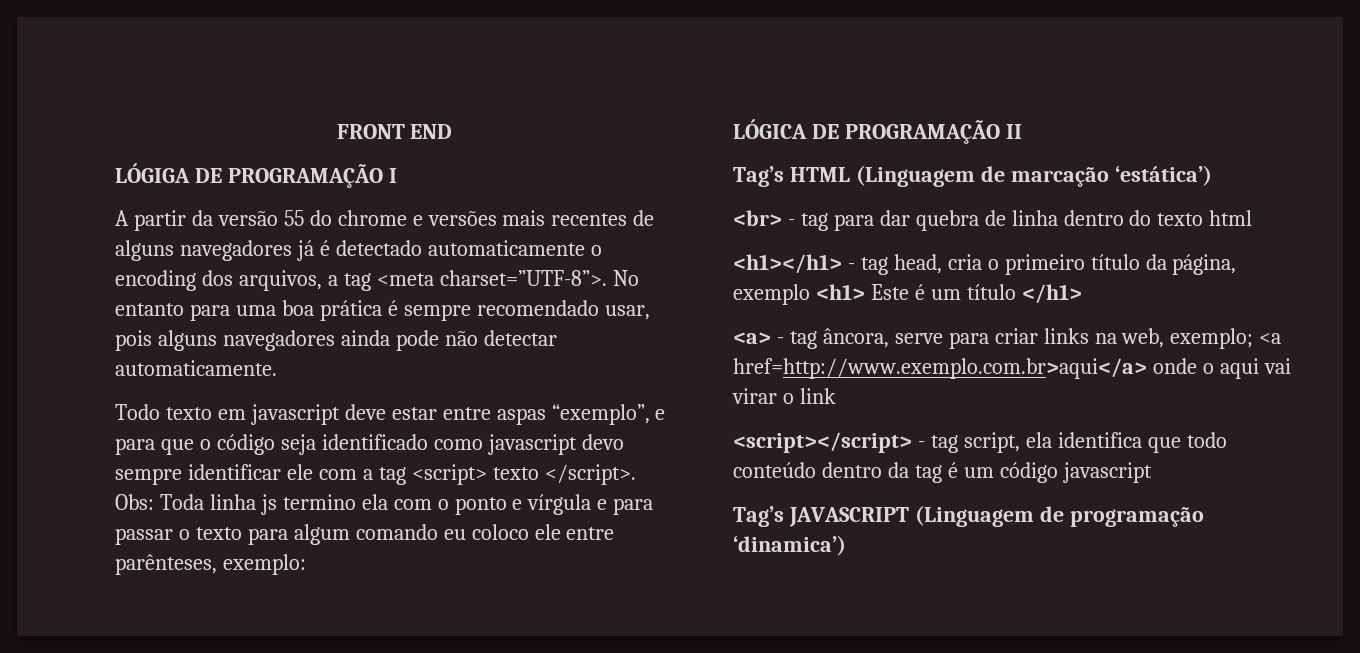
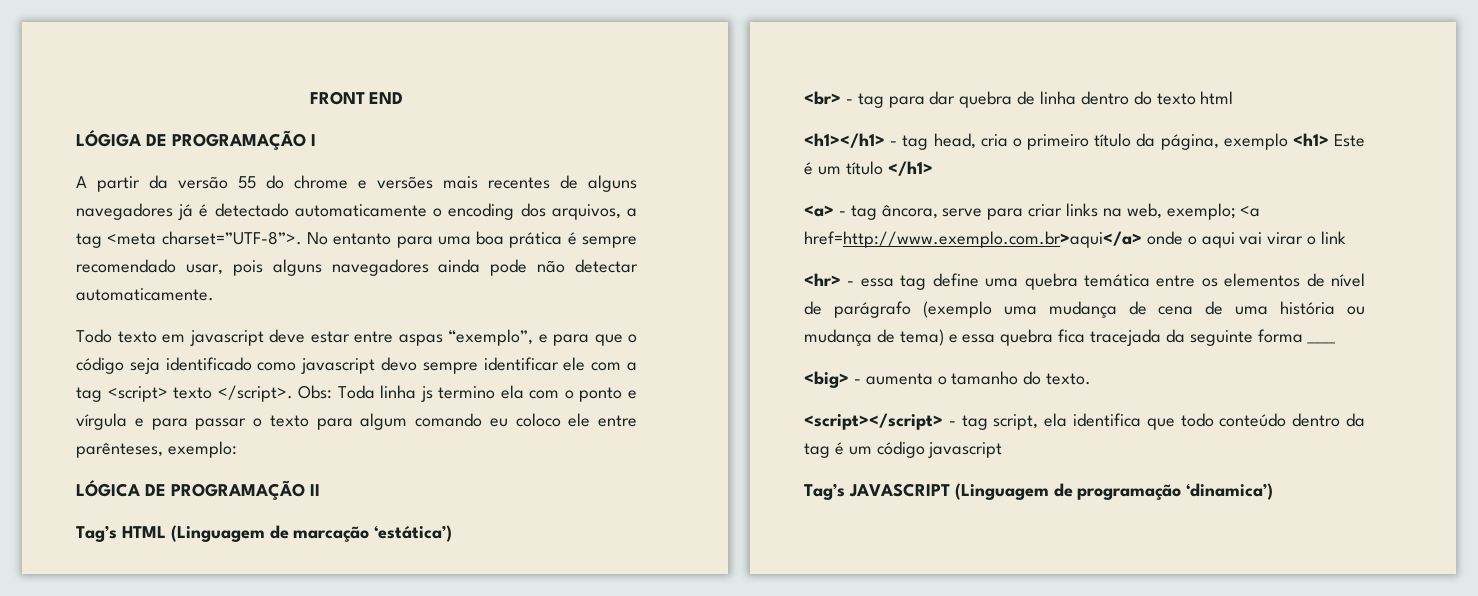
+ <hr> - essa tag define uma quebra temática entre os elementos de nível de parágrafo (exemplo uma mudança de cena de uma história ou mudança de tema) e essa quebra fica tracejada da seguinte forma ____
+ <big> - aumenta o tamanho do texto.

